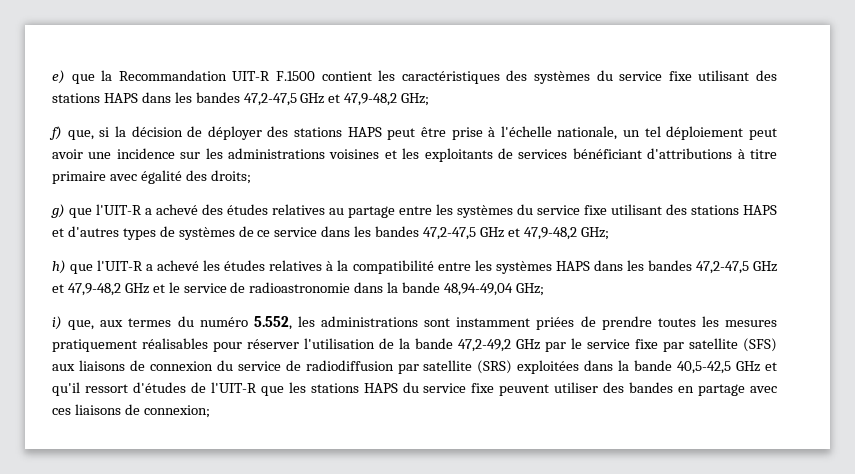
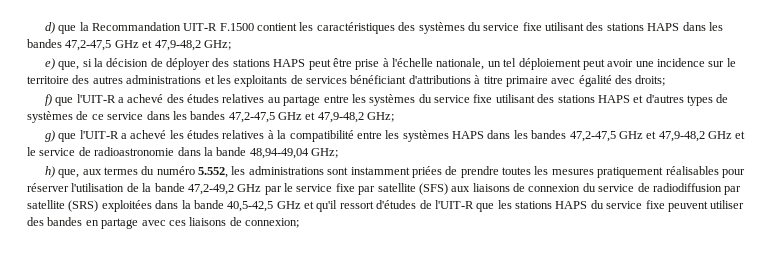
- e) que la Recommandation UIT-R F.1500 contient les caractéristiques des systèmes du service fixe utilisant des stations HAPS dans les bandes 47,2-47,5 GHz et 47,9-48,2 GHz;
+ d) que la Recommandation UIT-R F.1500 contient les caractéristiques des systèmes du service fixe utilisant des stations HAPS dans les bandes 47,2-47,5 GHz et 47,9-48,2 GHz;
- f) que, si la décision de déployer des stations HAPS peut être prise à l'échelle nationale, un tel déploiement peut avoir une incidence sur les administrations voisines et les exploitants de services bénéficiant d'attributions à titre primaire avec égalité des droits;
+ e) que, si la décision de déployer des stations HAPS peut être prise à l'échelle nationale, un tel déploiement peut avoir une incidence sur le territoire des autres administrations et les exploitants de services bénéficiant d'attributions à titre primaire avec égalité des droits;
- g) que l'UIT-R a achevé des études relatives au partage entre les systèmes du service fixe utilisant des stations HAPS et d'autres types de systèmes de ce service dans les bandes 47,2-47,5 GHz et 47,9-48,2 GHz;
+ f) que l'UIT-R a achevé des études relatives au partage entre les systèmes du service fixe utilisant des stations HAPS et d'autres types de systèmes de ce service dans les bandes 47,2-47,5 GHz et 47,9-48,2 GHz;
- h) que l'UIT-R a achevé les études relatives à la compatibilité entre les systèmes HAPS dans les bandes 47,2-47,5 GHz et 47,9-48,2 GHz et le service de radioastronomie dans la bande 48,94-49,04 GHz;
+ g) que l'UIT-R a achevé les études relatives à la compatibilité entre les systèmes HAPS dans les bandes 47,2-47,5 GHz et 47,9-48,2 GHz et le service de radioastronomie dans la bande 48,94-49,04 GHz;
- i) que, aux termes du numéro 5.552, les administrations sont instamment priées de prendre toutes les mesures pratiquement réalisables pour réserver l'utilisation de la bande 47,2-49,2 GHz par le service fixe par satellite (SFS) aux liaisons de connexion du service de radiodiffusion par satellite (SRS) exploitées dans la bande 40,5-42,5 GHz et qu'il ressort d'études de l'UIT-R que les stations HAPS du service fixe peuvent utiliser des bandes en partage avec ces liaisons de connexion;
+ h) que, aux termes du numéro 5.552, les administrations sont instamment priées de prendre toutes les mesures pratiquement réalisables pour réserver l'utilisation de la bande 47,2-49,2 GHz par le service fixe par satellite (SFS) aux liaisons de connexion du service de radiodiffusion par satellite (SRS) exploitées dans la bande 40,5-42,5 GHz et qu'il ressort d'études de l'UIT-R que les stations HAPS du service fixe peuvent utiliser des bandes en partage avec ces liaisons de connexion;

